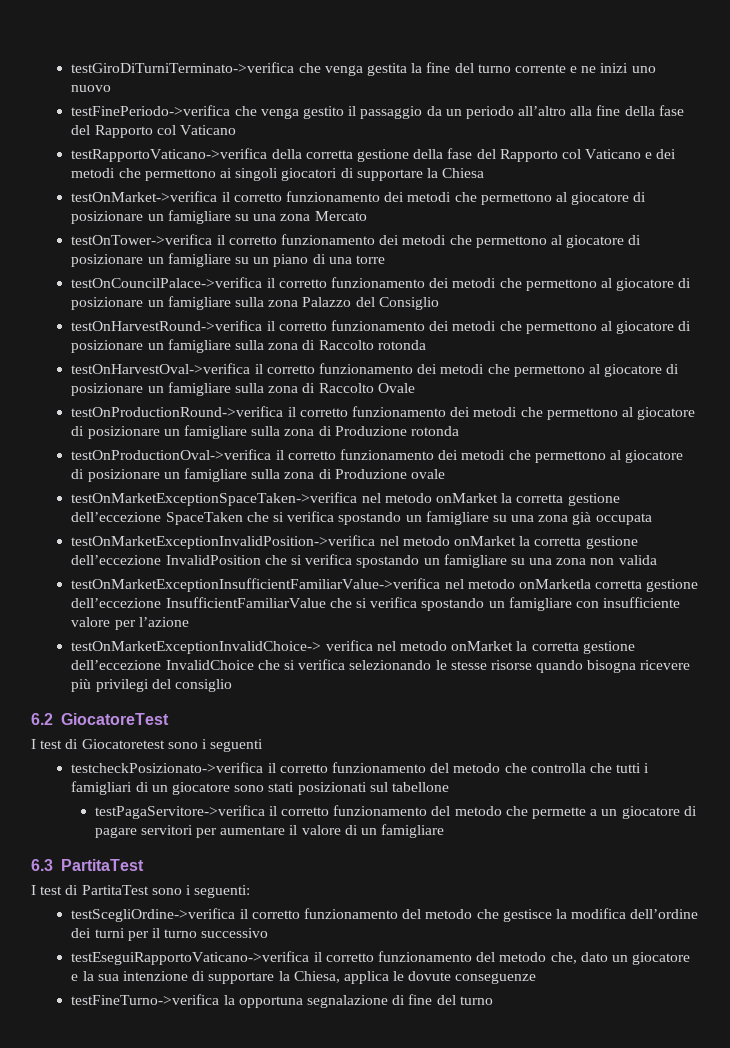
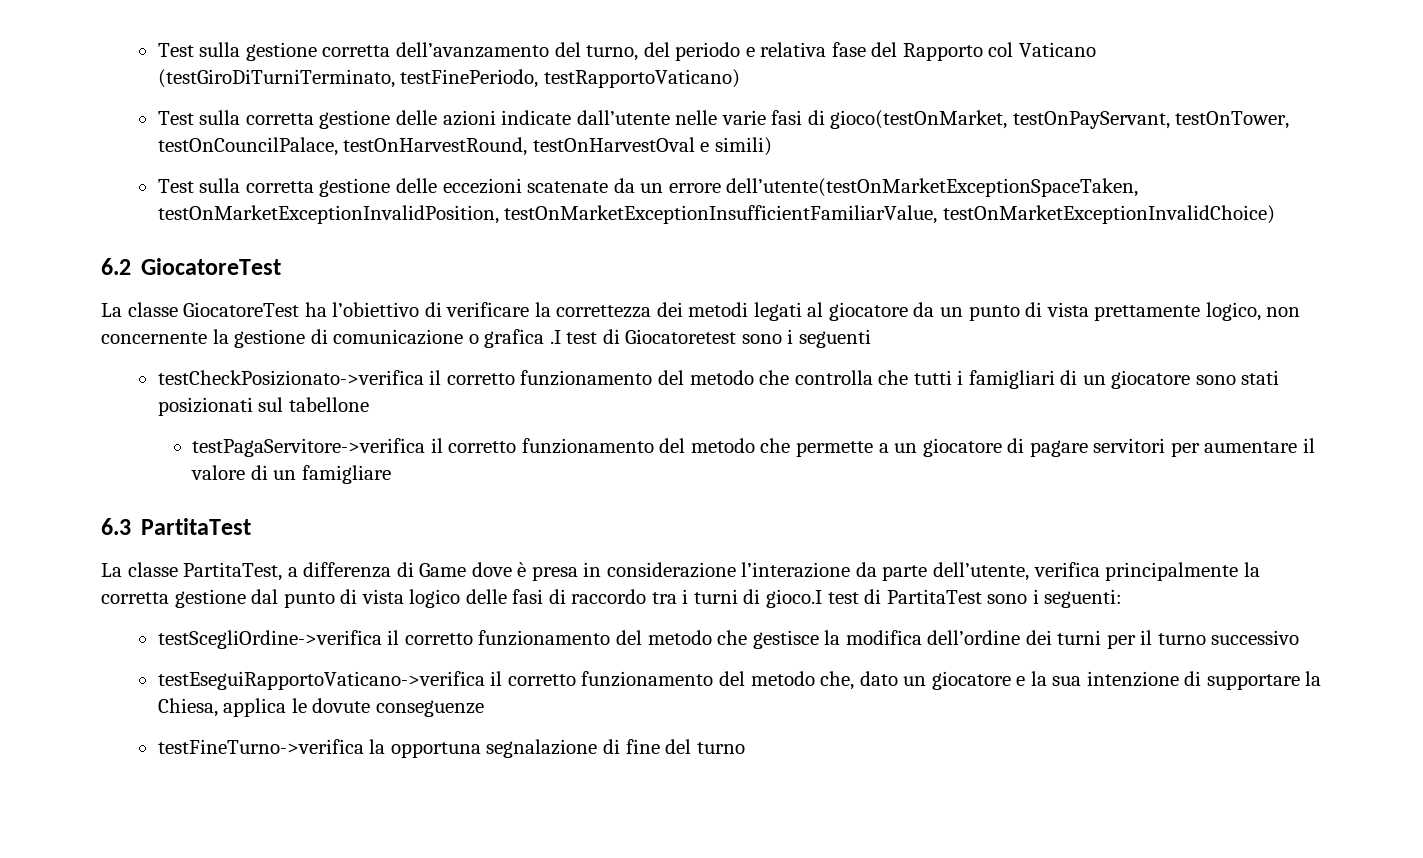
- testGiroDiTurniTerminato->verifica che venga gestita la fine del turno corrente e ne inizi uno nuovo
- testFinePeriodo->verifica che venga gestito il passaggio da un periodo all’altro alla fine della fase del Rapporto col Vaticano
- testRapportoVaticano->verifica della corretta gestione della fase del Rapporto col Vaticano e dei metodi che permettono ai singoli giocatori di supportare la Chiesa
- testOnMarket->verifica il corretto funzionamento dei metodi che permettono al giocatore di posizionare un famigliare su una zona Mercato
- testOnTower->verifica il corretto funzionamento dei metodi che permettono al giocatore di posizionare un famigliare su un piano di una torre
- testOnCouncilPalace->verifica il corretto funzionamento dei metodi che permettono al giocatore di posizionare un famigliare sulla zona Palazzo del Consiglio
- testOnHarvestRound->verifica il corretto funzionamento dei metodi che permettono al giocatore di posizionare un famigliare sulla zona di Raccolto rotonda
- testOnHarvestOval->verifica il corretto funzionamento dei metodi che permettono al giocatore di posizionare un famigliare sulla zona di Raccolto Ovale
- testOnProductionRound->verifica il corretto funzionamento dei metodi che permettono al giocatore di posizionare un famigliare sulla zona di Produzione rotonda
- testOnProductionOval->verifica il corretto funzionamento dei metodi che permettono al giocatore di posizionare un famigliare sulla zona di Produzione ovale
- testOnMarketExceptionSpaceTaken->verifica nel metodo onMarket la corretta gestione dell’eccezione SpaceTaken che si verifica spostando un famigliare su una zona già occupata
- testOnMarketExceptionInvalidPosition->verifica nel metodo onMarket la corretta gestione dell’eccezione InvalidPosition che si verifica spostando un famigliare su una zona non valida
- testOnMarketExceptionInsufficientFamiliarValue->verifica nel metodo onMarketla corretta gestione dell’eccezione InsufficientFamiliarValue che si verifica spostando un famigliare con insufficiente valore per l’azione
- testOnMarketExceptionInvalidChoice-> verifica nel metodo onMarket la corretta gestione dell’eccezione InvalidChoice che si verifica selezionando le stesse risorse quando bisogna ricevere più privilegi del consiglio
+ Test sulla gestione corretta dell’avanzamento del turno, del periodo e relativa fase del Rapporto col Vaticano (testGiroDiTurniTerminato, testFinePeriodo, testRapportoVaticano)
+ Test sulla corretta gestione delle azioni indicate dall’utente nelle varie fasi di gioco(testOnMarket, testOnPayServant, testOnTower, testOnCouncilPalace, testOnHarvestRound, testOnHarvestOval e simili)
+ Test sulla corretta gestione delle eccezioni scatenate da un errore dell’utente(testOnMarketExceptionSpaceTaken, testOnMarketExceptionInvalidPosition, testOnMarketExceptionInsufficientFamiliarValue, testOnMarketExceptionInvalidChoice)
  6.2 GiocatoreTest
- I test di Giocatoretest sono i seguenti
+ La classe GiocatoreTest ha l’obiettivo di verificare la correttezza dei metodi legati al giocatore da un punto di vista prettamente logico, non concernente la gestione di comunicazione o grafica .I test di Giocatoretest sono i seguenti
- testcheckPosizionato->verifica il corretto funzionamento del metodo che controlla che tutti i famigliari di un giocatore sono stati posizionati sul tabellone
+ testCheckPosizionato->verifica il corretto funzionamento del metodo che controlla che tutti i famigliari di un giocatore sono stati posizionati sul tabellone
- I test di PartitaTest sono i seguenti:
+ La classe PartitaTest, a differenza di Game dove è presa in considerazione l’interazione da parte dell’utente, verifica principalmente la corretta gestione dal punto di vista logico delle fasi di raccordo tra i turni di gioco.I test di PartitaTest sono i seguenti:

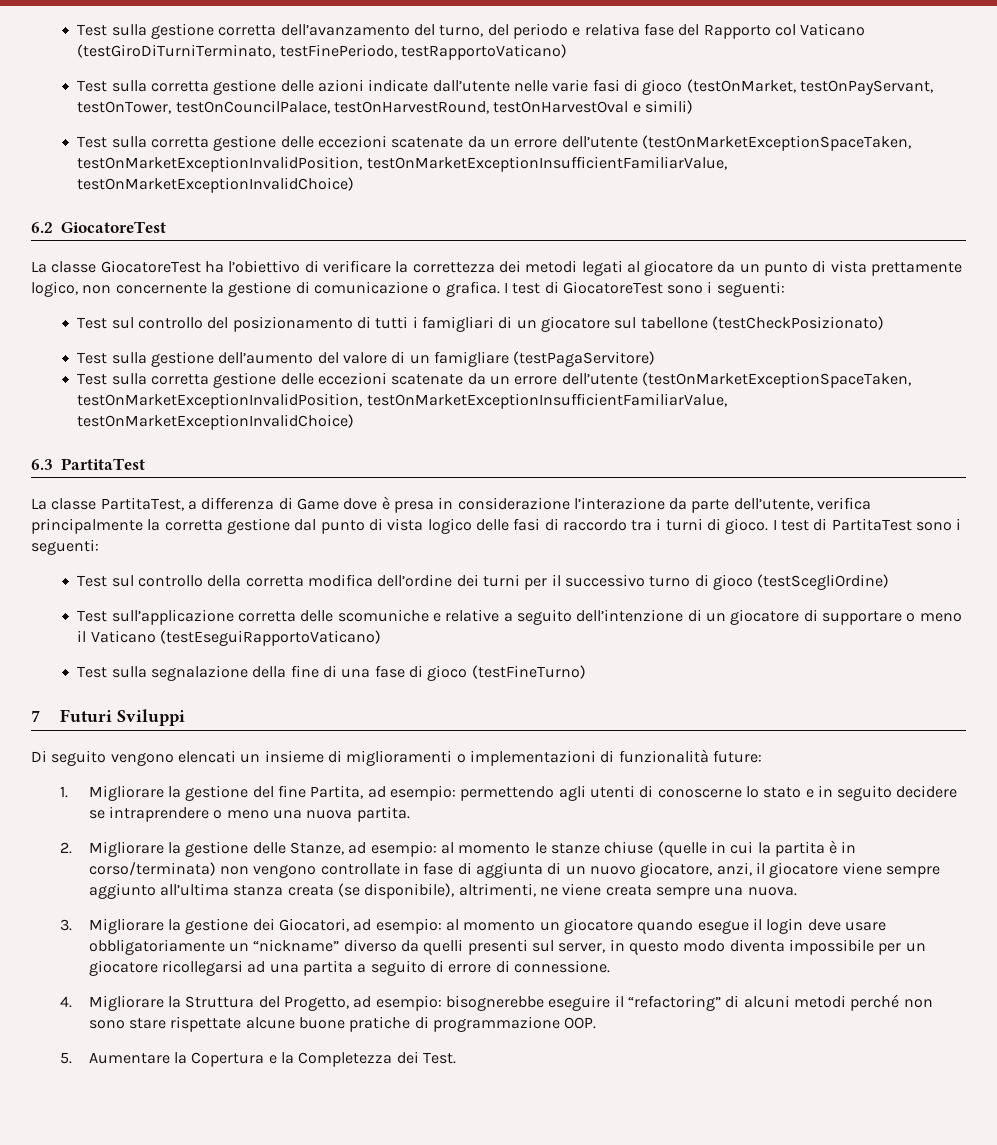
- Test sulla corretta gestione delle azioni indicate dall’utente nelle varie fasi di gioco(testOnMarket, testOnPayServant, testOnTower, testOnCouncilPalace, testOnHarvestRound, testOnHarvestOval e simili)
- Test sulla corretta gestione delle eccezioni scatenate da un errore dell’utente(testOnMarketExceptionSpaceTaken, testOnMarketExceptionInvalidPosition, testOnMarketExceptionInsufficientFamiliarValue, testOnMarketExceptionInvalidChoice)
+ Test sulla corretta gestione delle azioni indicate dall’utente nelle varie fasi di gioco (testOnMarket, testOnPayServant, testOnTower, testOnCouncilPalace, testOnHarvestRound, testOnHarvestOval e simili)
+ Test sulla corretta gestione delle eccezioni scatenate da un errore dell’utente (testOnMarketExceptionSpaceTaken, testOnMarketExceptionInvalidPosition, testOnMarketExceptionInsufficientFamiliarValue, testOnMarketExceptionInvalidChoice)
- La classe GiocatoreTest ha l’obiettivo di verificare la correttezza dei metodi legati al giocatore da un punto di vista prettamente logico, non concernente la gestione di comunicazione o grafica .I test di Giocatoretest sono i seguenti
- testCheckPosizionato->verifica il corretto funzionamento del metodo che controlla che tutti i famigliari di un giocatore sono stati posizionati sul tabellone
- testPagaServitore->verifica il corretto funzionamento del metodo che permette a un giocatore di pagare servitori per aumentare il valore di un famigliare
+ La classe GiocatoreTest ha l’obiettivo di verificare la correttezza dei metodi legati al giocatore da un punto di vista prettamente logico, non concernente la gestione di comunicazione o grafica. I test di GiocatoreTest sono i seguenti:
+ Test sul controllo del posizionamento di tutti i famigliari di un giocatore sul tabellone (testCheckPosizionato)
+ Test sulla gestione dell’aumento del valore di un famigliare (testPagaServitore)
+ Test sulla corretta gestione delle eccezioni scatenate da un errore dell’utente (testOnMarketExceptionSpaceTaken, testOnMarketExceptionInvalidPosition, testOnMarketExceptionInsufficientFamiliarValue, testOnMarketExceptionInvalidChoice)
- La classe PartitaTest, a differenza di Game dove è presa in considerazione l’interazione da parte dell’utente, verifica principalmente la corretta gestione dal punto di vista logico delle fasi di raccordo tra i turni di gioco.I test di PartitaTest sono i seguenti:
+ La classe PartitaTest, a differenza di Game dove è presa in considerazione l’interazione da parte dell’utente, verifica principalmente la corretta gestione dal punto di vista logico delle fasi di raccordo tra i turni di gioco. I test di PartitaTest sono i seguenti:
- testScegliOrdine->verifica il corretto funzionamento del metodo che gestisce la modifica dell’ordine dei turni per il turno successivo
- testEseguiRapportoVaticano->verifica il corretto funzionamento del metodo che, dato un giocatore e la sua intenzione di supportare la Chiesa, applica le dovute conseguenze
- testFineTurno->verifica la opportuna segnalazione di fine del turno
+ Test sul controllo della corretta modifica dell’ordine dei turni per il successivo turno di gioco (testScegliOrdine)
+ Test sull’applicazione corretta delle scomuniche e relative a seguito dell’intenzione di un giocatore di supportare o meno il Vaticano (testEseguiRapportoVaticano)
+ Test sulla segnalazione della fine di una fase di gioco (testFineTurno)
+ 7 Futuri Sviluppi
+ Di seguito vengono elencati un insieme di miglioramenti o implementazioni di funzionalità future:
+ 1. Migliorare la gestione del fine Partita, ad esempio: permettendo agli utenti di conoscerne lo stato e in seguito decidere se intraprendere o meno una nuova partita.
+ 2. Migliorare la gestione delle Stanze, ad esempio: al momento le stanze chiuse (quelle in cui la partita è in corso/terminata) non vengono controllate in fase di aggiunta di un nuovo giocatore, anzi, il giocatore viene sempre aggiunto all’ultima stanza creata (se disponibile), altrimenti, ne viene creata sempre una nuova.
+ 3. Migliorare la gestione dei Giocatori, ad esempio: al momento un giocatore quando esegue il login deve usare obbligatoriamente un “nickname” diverso da quelli presenti sul server, in questo modo diventa impossibile per un giocatore ricollegarsi ad una partita a seguito di errore di connessione.
+ 4. Migliorare la Struttura del Progetto, ad esempio: bisognerebbe eseguire il “refactoring” di alcuni metodi perché non sono stare rispettate alcune buone pratiche di programmazione OOP.
+ 5. Aumentare la Copertura e la Completezza dei Test.

